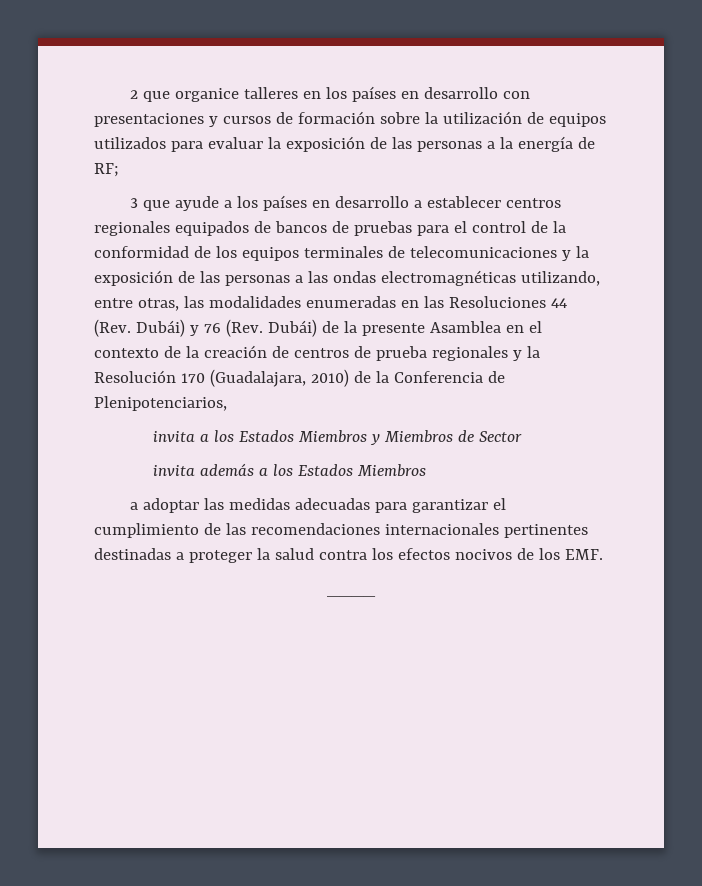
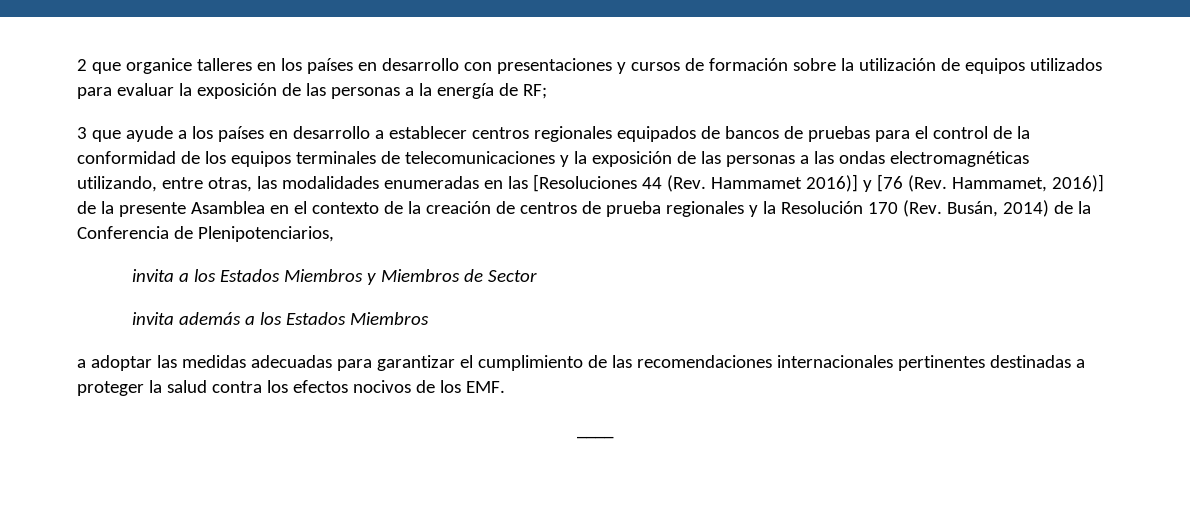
- 3 que ayude a los países en desarrollo a establecer centros regionales equipados de bancos de pruebas para el control de la conformidad de los equipos terminales de telecomunicaciones y la exposición de las personas a las ondas electromagnéticas utilizando, entre otras, las modalidades enumeradas en las Resoluciones 44 (Rev. Dubái) y 76 (Rev. Dubái) de la presente Asamblea en el contexto de la creación de centros de prueba regionales y la Resolución 170 (Guadalajara, 2010) de la Conferencia de Plenipotenciarios,
+ 3 que ayude a los países en desarrollo a establecer centros regionales equipados de bancos de pruebas para el control de la conformidad de los equipos terminales de telecomunicaciones y la exposición de las personas a las ondas electromagnéticas utilizando, entre otras, las modalidades enumeradas en las [Resoluciones 44 (Rev. Hammamet 2016)] y [76 (Rev. Hammamet, 2016)] de la presente Asamblea en el contexto de la creación de centros de prueba regionales y la Resolución 170 (Rev. Busán, 2014) de la Conferencia de Plenipotenciarios,

